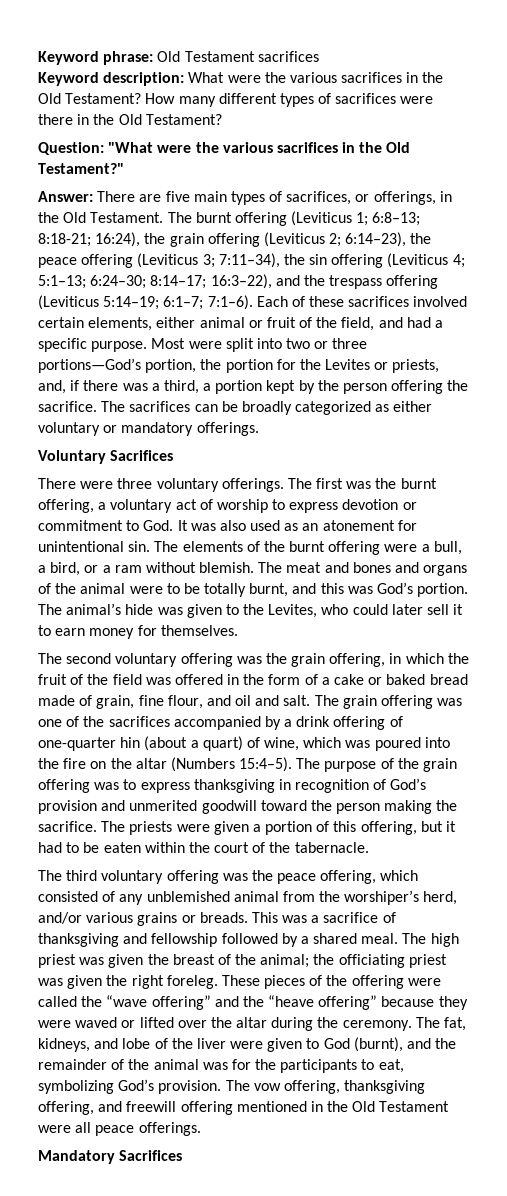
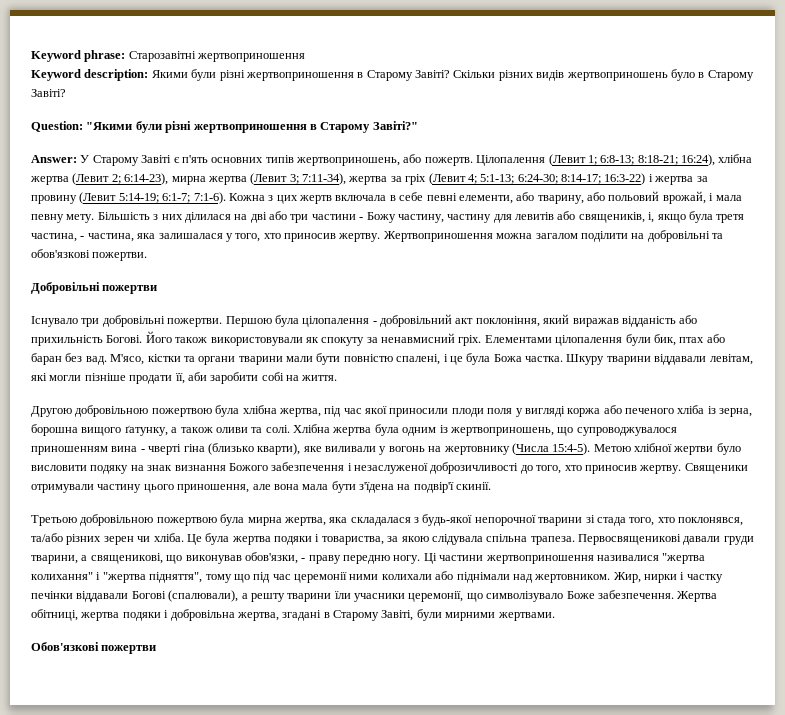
- Keyword phrase: Old Testament sacrifices
+ Keyword phrase: Старозавітні жертвоприношення
- Keyword description: What were the various sacrifices in the Old Testament? How many different types of sacrifices were there in the Old Testament?
- Question: "What were the various sacrifices in the Old Testament?"
- Answer: There are five main types of sacrifices, or offerings, in the Old Testament. The burnt offering (Leviticus 1; 6:8–13; 8:18-21; 16:24), the grain offering (Leviticus 2; 6:14–23), the peace offering (Leviticus 3; 7:11–34), the sin offering (Leviticus 4; 5:1–13; 6:24–30; 8:14–17; 16:3–22), and the trespass offering (Leviticus 5:14–19; 6:1–7; 7:1–6). Each of these sacrifices involved certain elements, either animal or fruit of the field, and had a specific purpose. Most were split into two or three portions—God’s portion, the portion for the Levites or priests, and, if there was a third, a portion kept by the person offering the sacrifice. The sacrifices can be broadly categorized as either voluntary or mandatory offerings.
- Voluntary Sacrifices
- There were three voluntary offerings. The first was the burnt offering, a voluntary act of worship to express devotion or commitment to God. It was also used as an atonement for unintentional sin. The elements of the burnt offering were a bull, a bird, or a ram without blemish. The meat and bones and organs of the animal were to be totally burnt, and this was God’s portion. The animal’s hide was given to the Levites, who could later sell it to earn money for themselves.
- The second voluntary offering was the grain offering, in which the fruit of the field was offered in the form of a cake or baked bread made of grain, fine flour, and oil and salt. The grain offering was one of the sacrifices accompanied by a drink offering of one-quarter hin (about a quart) of wine, which was poured into the fire on the altar (Numbers 15:4–5). The purpose of the grain offering was to express thanksgiving in recognition of God’s provision and unmerited goodwill toward the person making the sacrifice. The priests were given a portion of this offering, but it had to be eaten within the court of the tabernacle.
- The third voluntary offering was the peace offering, which consisted of any unblemished animal from the worshiper’s herd, and/or various grains or breads. This was a sacrifice of thanksgiving and fellowship followed by a shared meal. The high priest was given the breast of the animal; the officiating priest was given the right foreleg. These pieces of the offering were called the “wave offering” and the “heave offering” because they were waved or lifted over the altar during the ceremony. The fat, kidneys, and lobe of the liver were given to God (burnt), and the remainder of the animal was for the participants to eat, symbolizing God’s provision. The vow offering, thanksgiving offering, and freewill offering mentioned in the Old Testament were all peace offerings.
- Mandatory Sacrifices
+ Keyword description: Якими були різні жертвоприношення в Старому Завіті? Скільки різних видів жертвоприношень було в Старому Завіті?
+ Question: "Якими були різні жертвоприношення в Старому Завіті?"
+ Answer: У Старому Завіті є п'ять основних типів жертвоприношень, або пожертв. Цілопалення (Левит 1; 6:8-13; 8:18-21; 16:24), хлібна жертва (Левит 2; 6:14-23), мирна жертва (Левит 3; 7:11-34), жертва за гріх (Левит 4; 5:1-13; 6:24-30; 8:14-17; 16:3-22) і жертва за провину (Левит 5:14-19; 6:1-7; 7:1-6). Кожна з цих жертв включала в себе певні елементи, або тварину, або польовий врожай, і мала певну мету. Більшість з них ділилася на дві або три частини - Божу частину, частину для левитів або священиків, і, якщо була третя частина, - частина, яка залишалася у того, хто приносив жертву. Жертвоприношення можна загалом поділити на добровільні та обов'язкові пожертви.
+ Добровільні пожертви
+ Існувало три добровільні пожертви. Першою була цілопалення - добровільний акт поклоніння, який виражав відданість або прихильність Богові. Його також використовували як спокуту за ненавмисний гріх. Елементами цілопалення були бик, птах або баран без вад. М'ясо, кістки та органи тварини мали бути повністю спалені, і це була Божа частка. Шкуру тварини віддавали левітам, які могли пізніше продати її, аби заробити собі на життя.
+ Другою добровільною пожертвою була хлібна жертва, під час якої приносили плоди поля у вигляді коржа або печеного хліба із зерна, борошна вищого ґатунку, а також оливи та солі. Хлібна жертва була одним із жертвоприношень, що супроводжувалося приношенням вина - чверті гіна (близько кварти), яке виливали у вогонь на жертовнику (Числа 15:4-5). Метою хлібної жертви було висловити подяку на знак визнання Божого забезпечення і незаслуженої доброзичливості до того, хто приносив жертву. Священики отримували частину цього приношення, але вона мала бути з'їдена на подвір'ї скинії.
+ Третьою добровільною пожертвою була мирна жертва, яка складалася з будь-якої непорочної тварини зі стада того, хто поклонявся, та/або різних зерен чи хліба. Це була жертва подяки і товариства, за якою слідувала спільна трапеза. Первосвященикові давали груди тварини, а священикові, що виконував обов'язки, - праву передню ногу. Ці частини жертвоприношення називалися "жертва колихання" і "жертва підняття", тому що під час церемонії ними колихали або піднімали над жертовником. Жир, нирки і частку печінки віддавали Богові (спалювали), а решту тварини їли учасники церемонії, що символізувало Боже забезпечення. Жертва обітниці, жертва подяки і добровільна жертва, згадані в Старому Завіті, були мирними жертвами.
+ Обов'язкові пожертви

